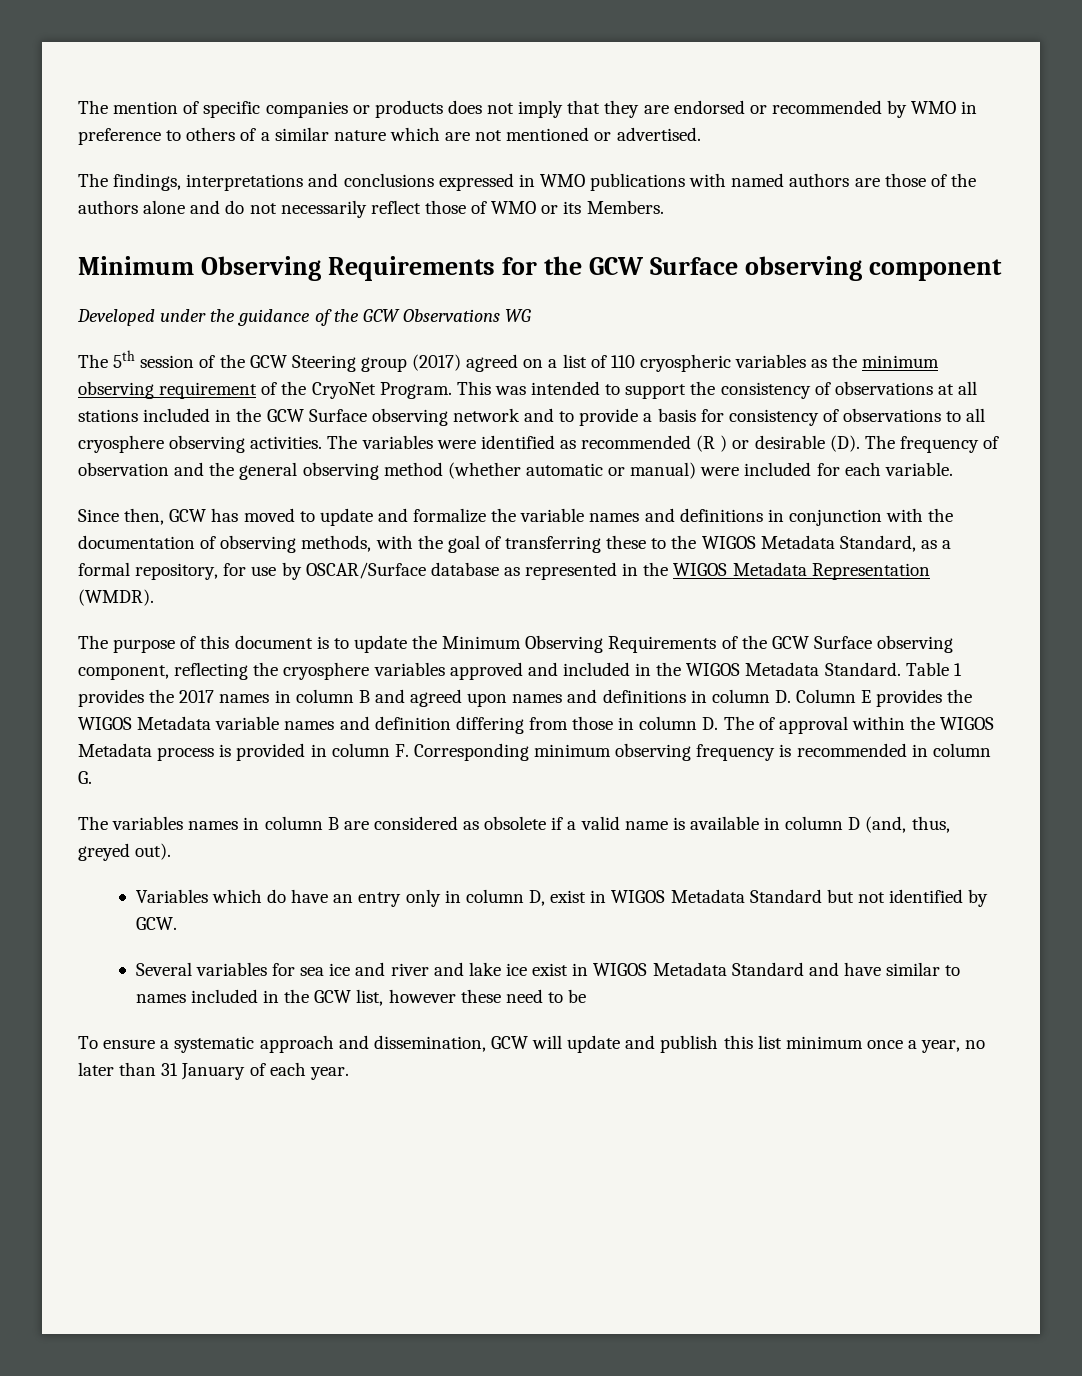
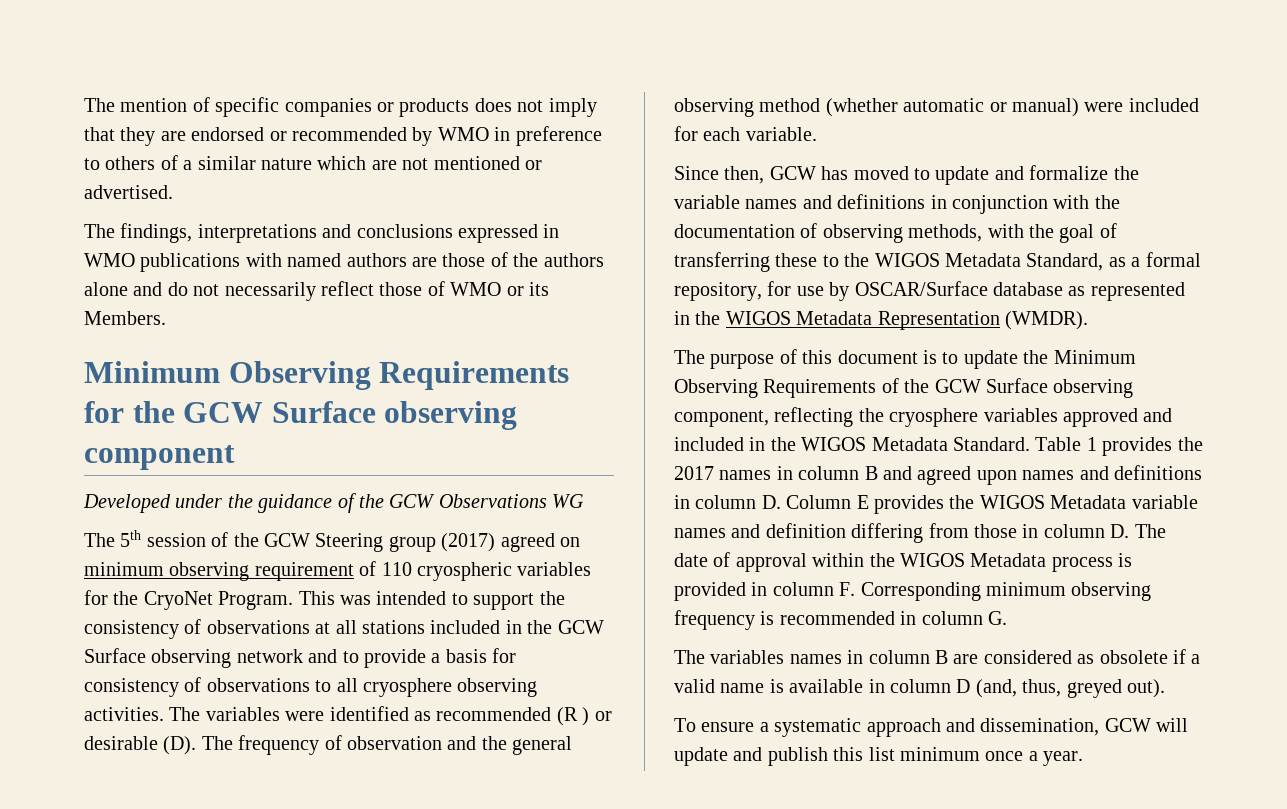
- The 5th session of the GCW Steering group (2017) agreed on a list of 110 cryospheric variables as the minimum observing requirement of the CryoNet Program.
+ The 5th session of the GCW Steering group (2017) agreed on minimum observing requirement of 110 cryospheric variables for the CryoNet Program.
- Table 1 provides the 2017 names in column B and agreed upon names and definitions in column D. Column E provides the WIGOS Metadata variable names and definition differing from those in column D. The of approval within the WIGOS Metadata process is provided in column F. Corresponding minimum observing frequency is recommended in column G.
+ Table 1 provides the 2017 names in column B and agreed upon names and definitions in column D. Column E provides the WIGOS Metadata variable names and definition differing from those in column D. The date of approval within the WIGOS Metadata process is provided in column F. Corresponding minimum observing frequency is recommended in column G.
- Variables which do have an entry only in column D, exist in WIGOS Metadata Standard but not identified by GCW.
- Several variables for sea ice and river and lake ice exist in WIGOS Metadata Standard and have similar to names included in the GCW list, however these need to be
- To ensure a systematic approach and dissemination, GCW will update and publish this list minimum once a year, no later than 31 January of each year.
+ To ensure a systematic approach and dissemination, GCW will update and publish this list minimum once a year.

